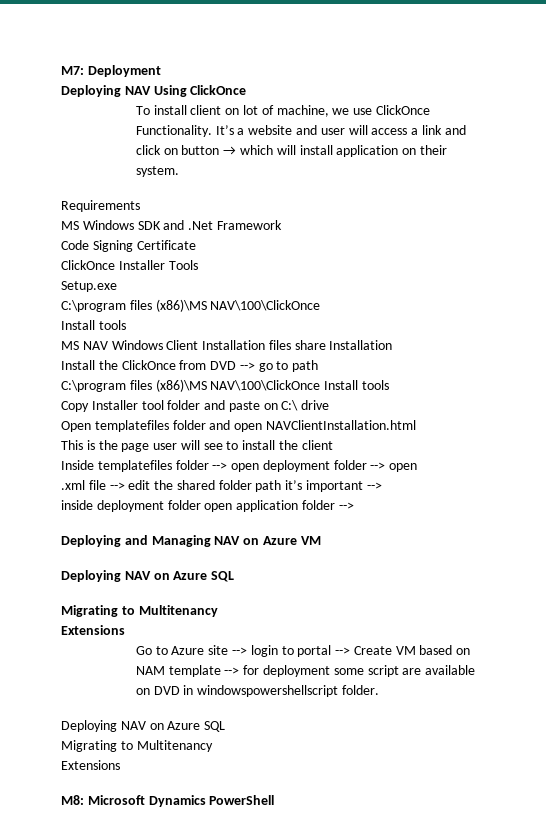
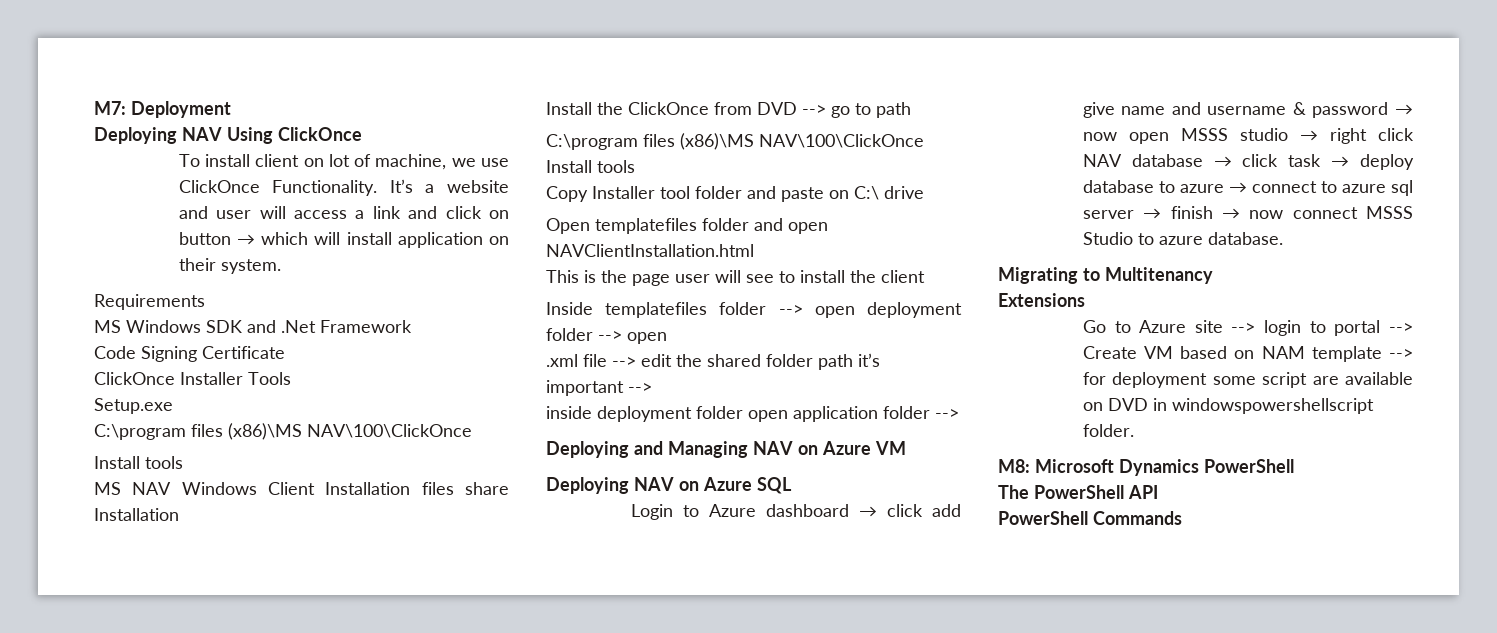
+ Login to Azure dashboard → click add give name and username & password → now open MSSS studio → right click NAV database → click task → deploy database to azure → connect to azure sql server → finish → now connect MSSS Studio to azure database.
  Go to Azure site --> login to portal --> Create VM based on NAM template --> for deployment some script are available on DVD in windowspowershellscript folder.
- Deploying NAV on Azure SQL
- Migrating to Multitenancy
- Extensions
+ The PowerShell API
+ PowerShell Commands

